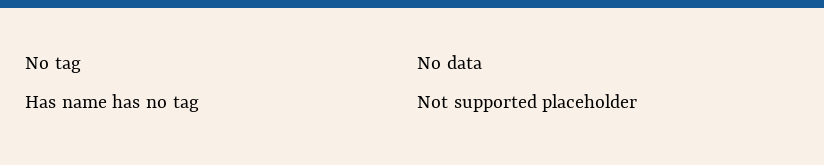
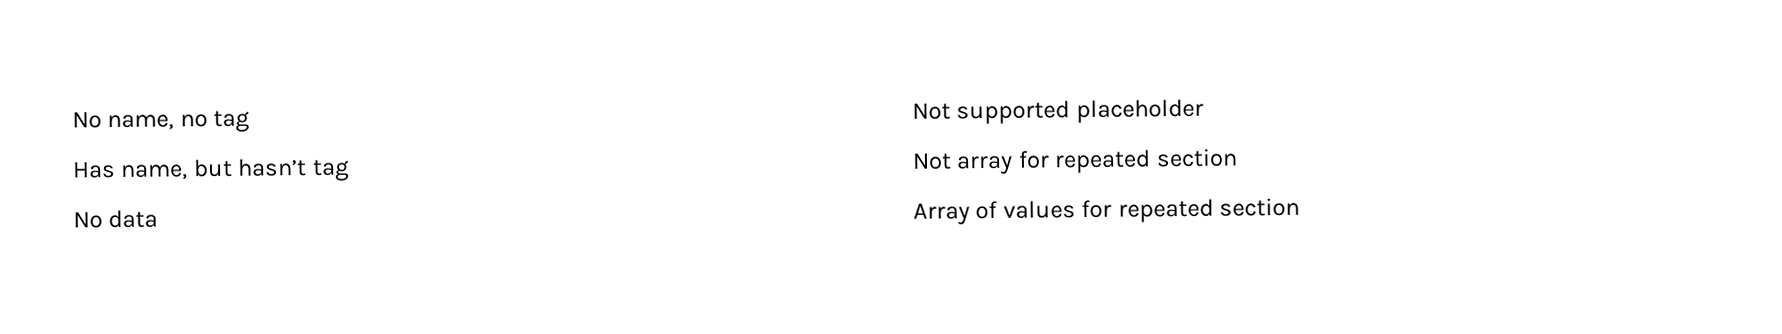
- No tag
+ No name, no tag
- Has name has no tag
+ Has name, but hasn’t tag
+ Not array for repeated section
+ Array of values for repeated section

